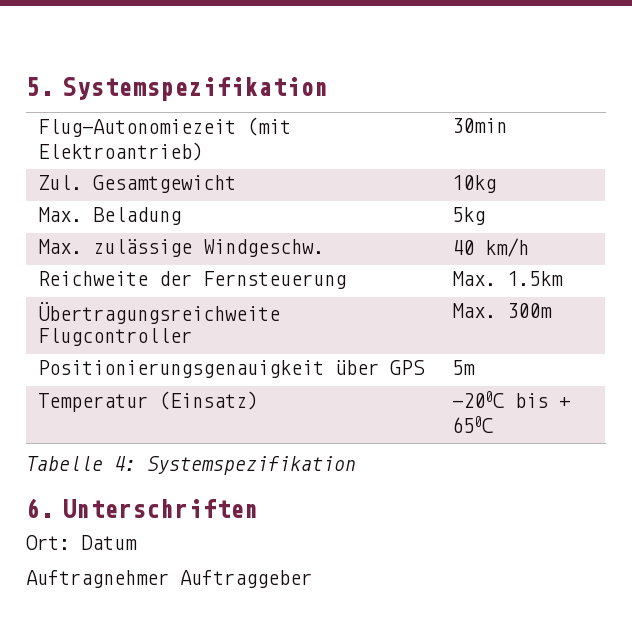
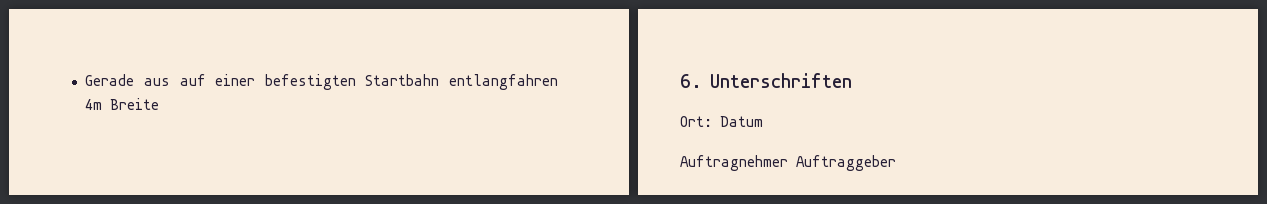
- 5. Systemspezifikation
- Flug-Autonomiezeit (mit Elektroantrieb) | 30min
- Zul. Gesamtgewicht | 10kg
- Max. Beladung | 5kg
- Max. zulässige Windgeschw. | 40 km/h
- Reichweite der Fernsteuerung | Max. 1.5km
- Übertragungsreichweite Flugcontroller | Max. 300m
- Positionierungsgenauigkeit über GPS | 5m
- Temperatur (Einsatz) | -200C bis + 650C
- Tabelle 4: Systemspezifikation
+ Gerade aus auf einer befestigten Startbahn entlangfahren 4m Breite

